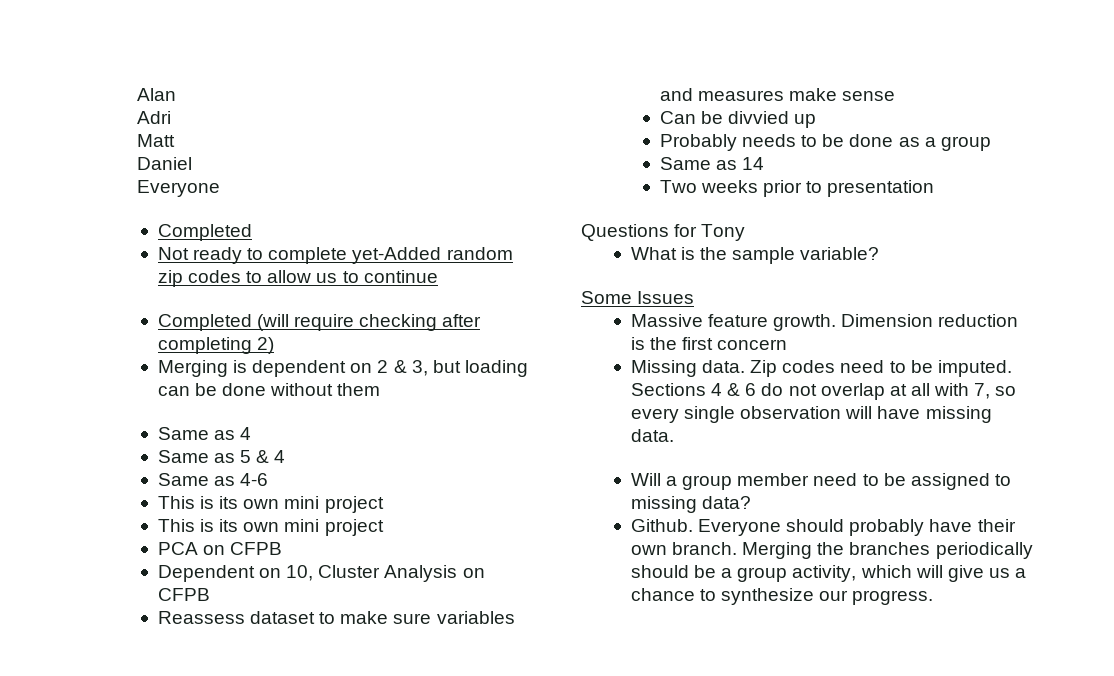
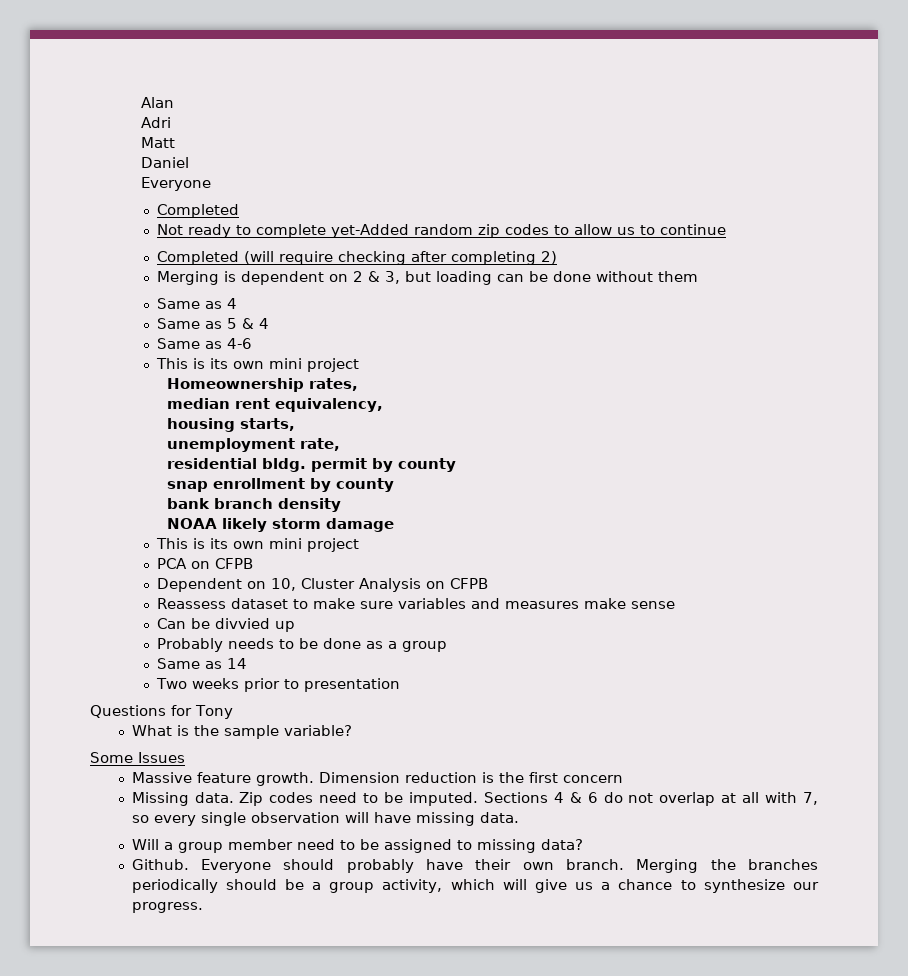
+ Homeownership rates,
+ median rent equivalency,
+ housing starts,
+ unemployment rate,
+ residential bldg. permit by county
+ snap enrollment by county
+ bank branch density
+ NOAA likely storm damage

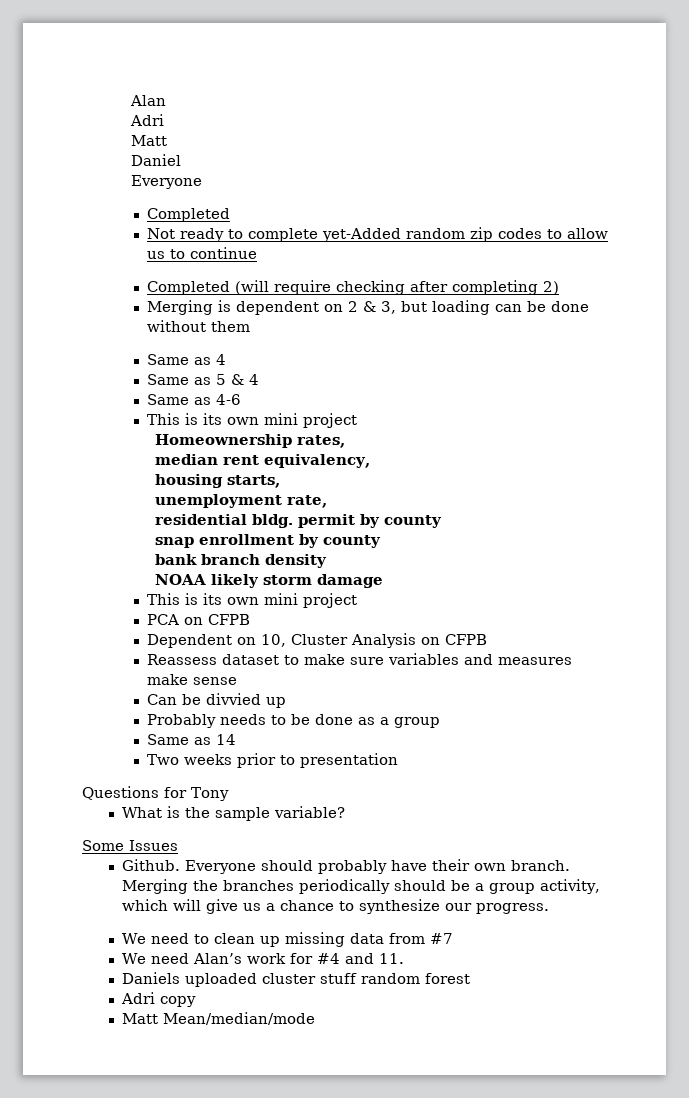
- Massive feature growth. Dimension reduction is the first concern
- Missing data. Zip codes need to be imputed. Sections 4 & 6 do not overlap at all with 7, so every single observation will have missing data.
- Will a group member need to be assigned to missing data?
+ We need to clean up missing data from #7
+ We need Alan’s work for #4 and 11.
+ Daniels uploaded cluster stuff random forest
+ Adri copy
+ Matt Mean/median/mode

